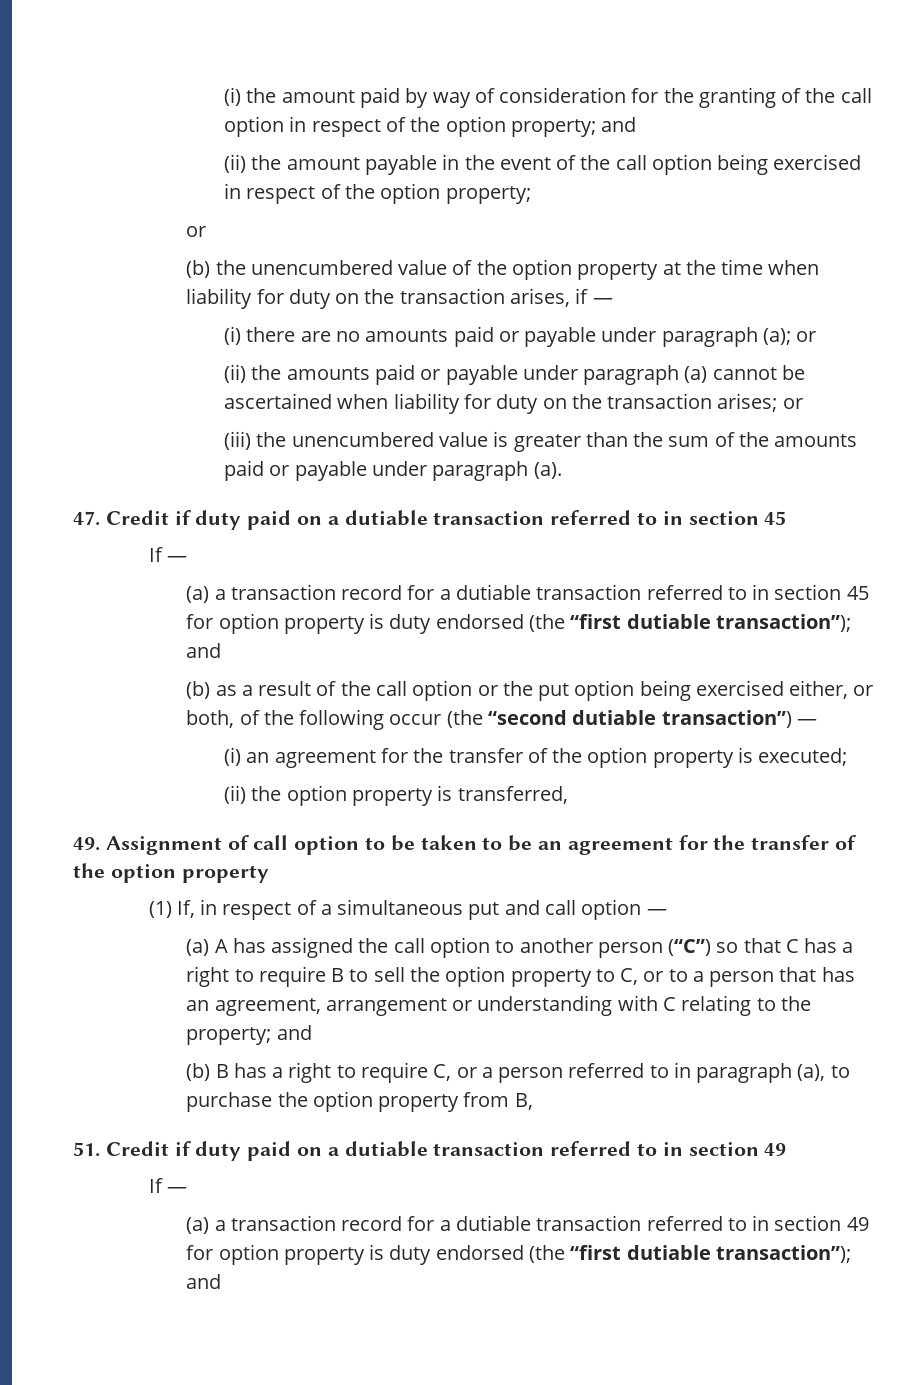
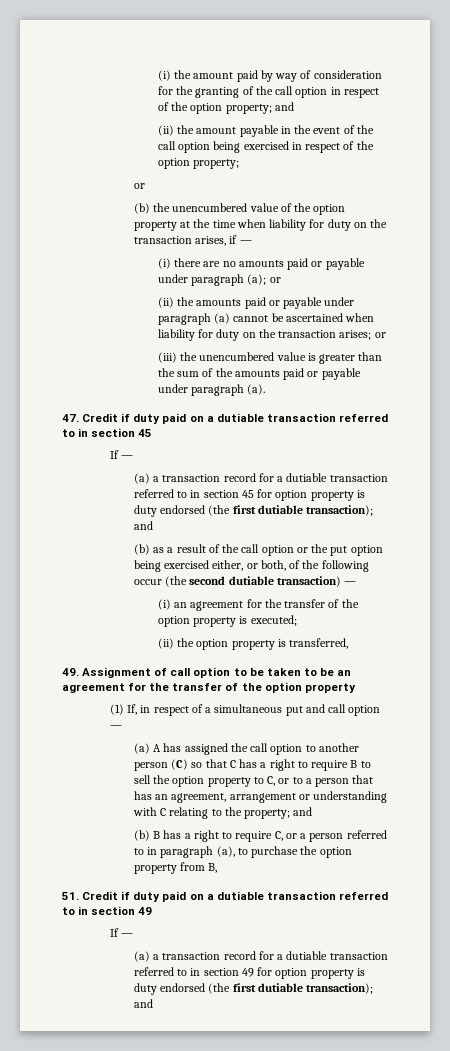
- (a) a transaction record for a dutiable transaction referred to in section 45 for option property is duty endorsed (the “first dutiable transaction”); and
+ (a) a transaction record for a dutiable transaction referred to in section 45 for option property is duty endorsed (the first dutiable transaction); and
- (b) as a result of the call option or the put option being exercised either, or both, of the following occur (the “second dutiable transaction”) —
+ (b) as a result of the call option or the put option being exercised either, or both, of the following occur (the second dutiable transaction) —
- (a) A has assigned the call option to another person (“C”) so that C has a right to require B to sell the option property to C, or to a person that has an agreement, arrangement or understanding with C relating to the property; and
+ (a) A has assigned the call option to another person (C) so that C has a right to require B to sell the option property to C, or to a person that has an agreement, arrangement or understanding with C relating to the property; and
- (a) a transaction record for a dutiable transaction referred to in section 49 for option property is duty endorsed (the “first dutiable transaction”); and
+ (a) a transaction record for a dutiable transaction referred to in section 49 for option property is duty endorsed (the first dutiable transaction); and

